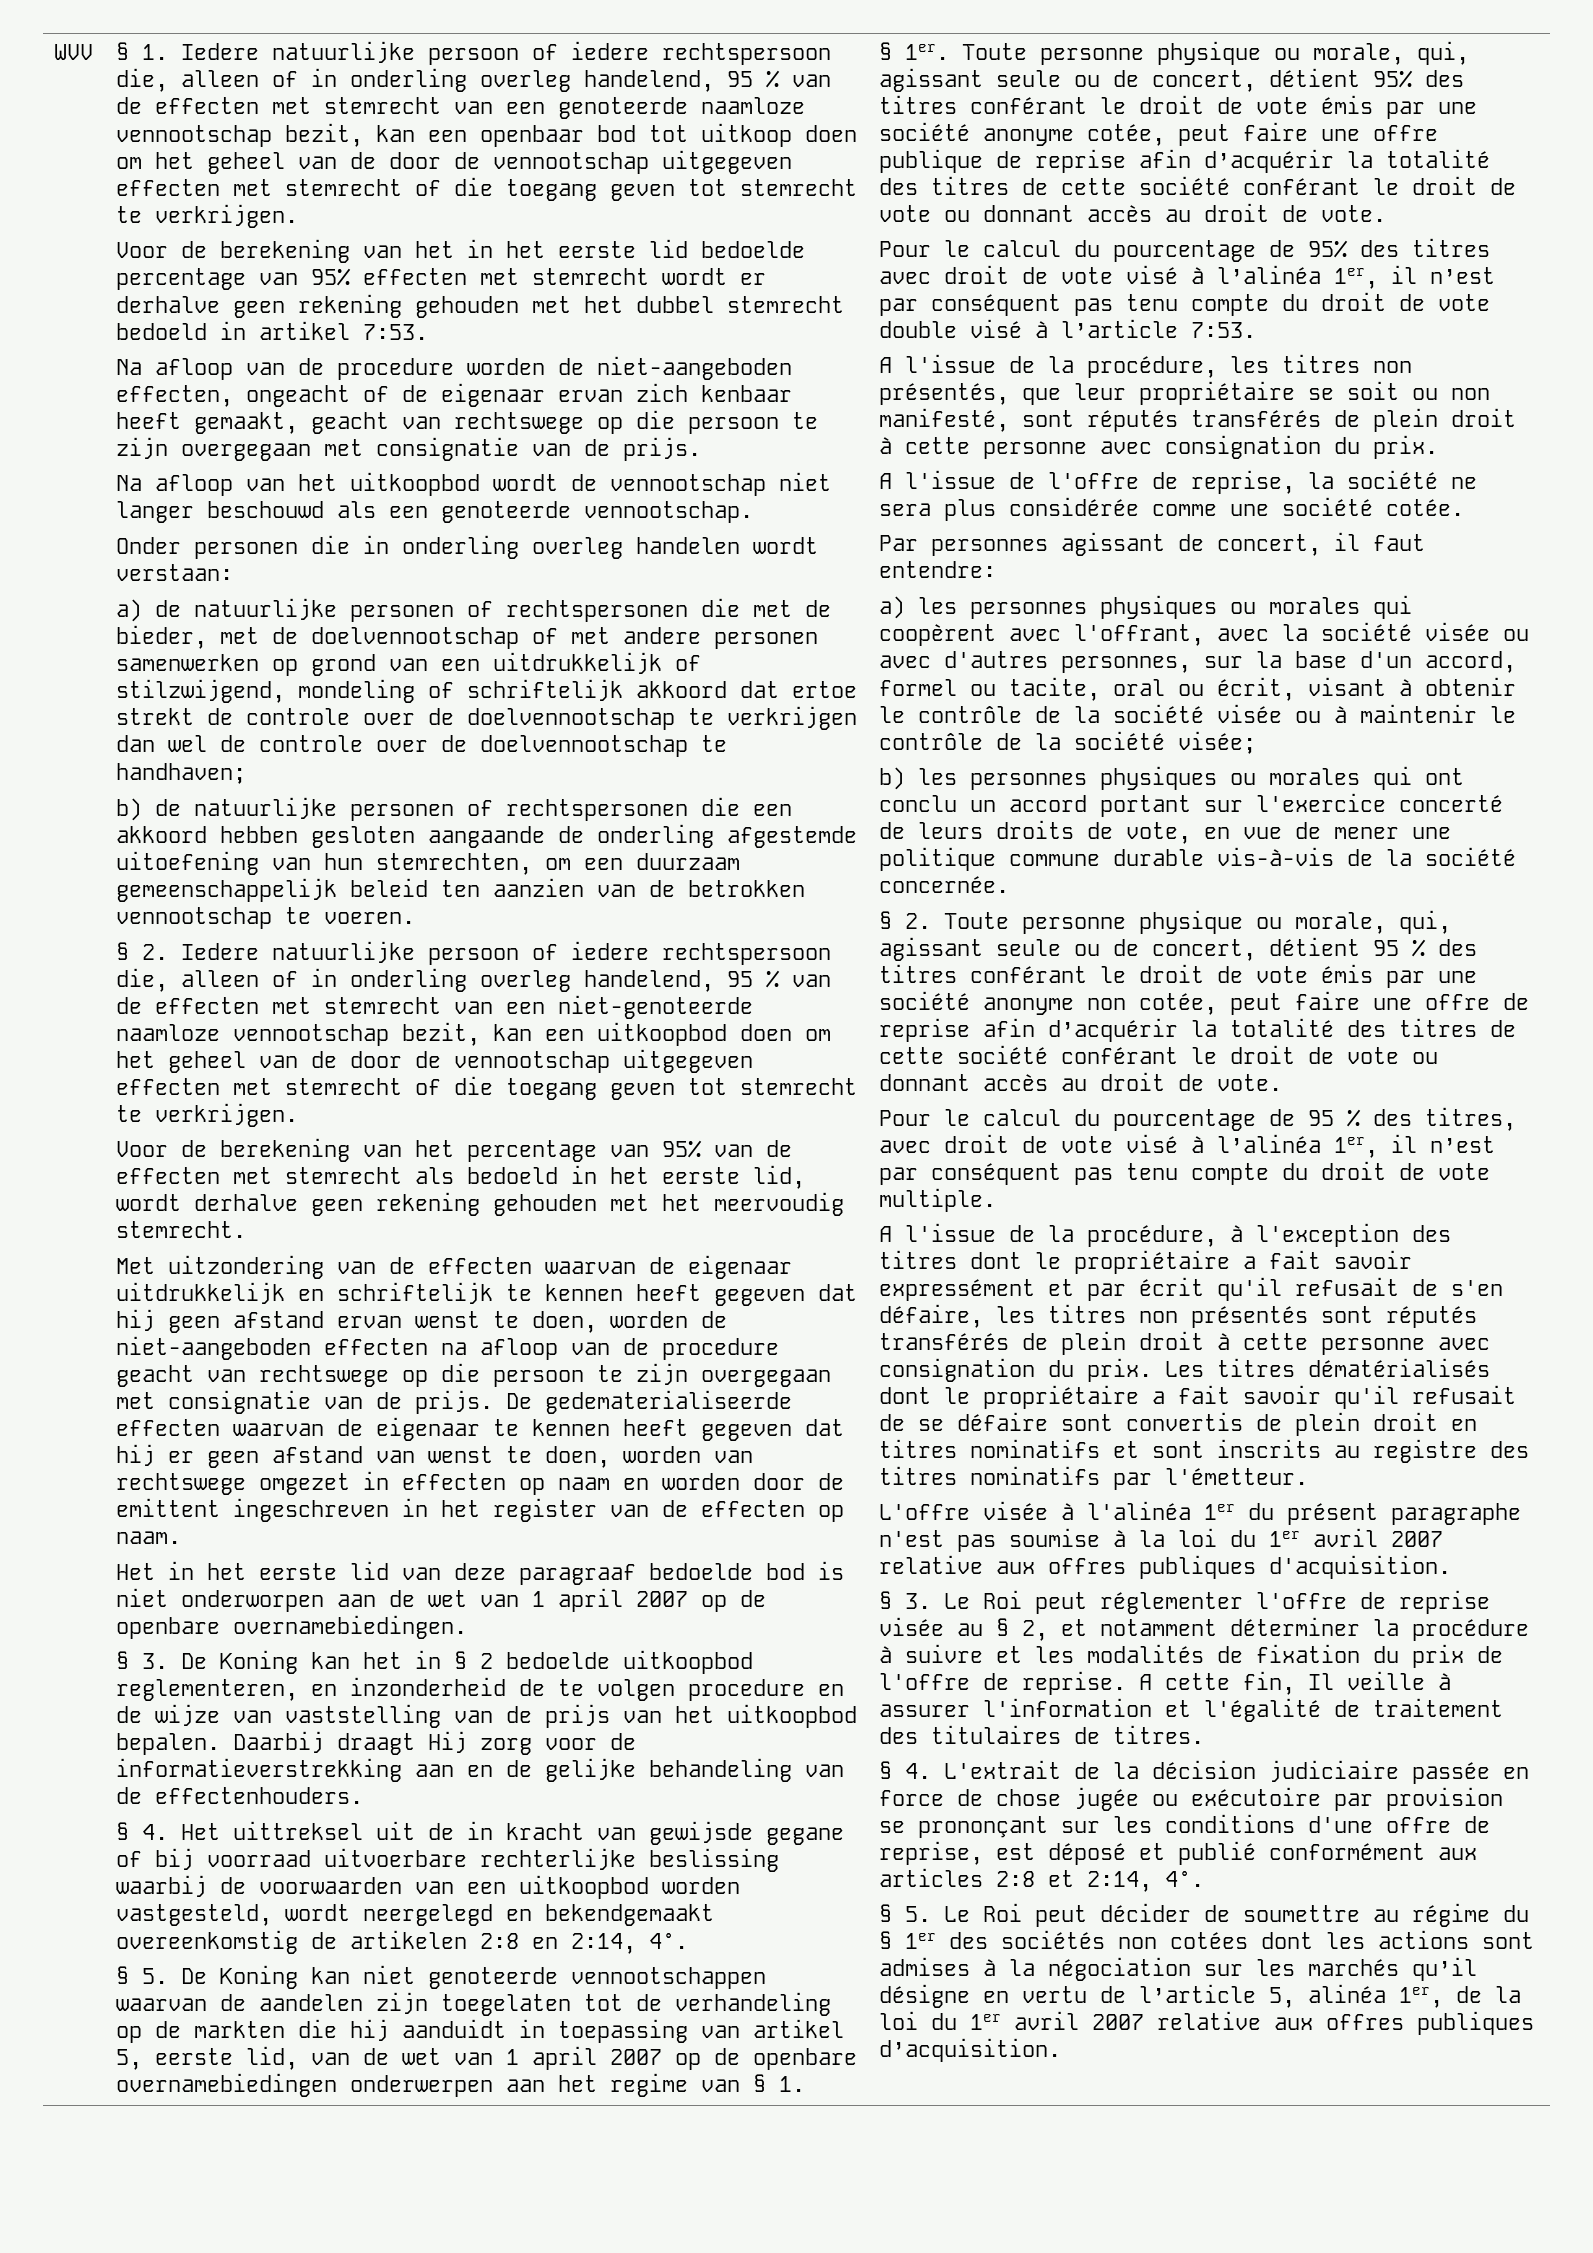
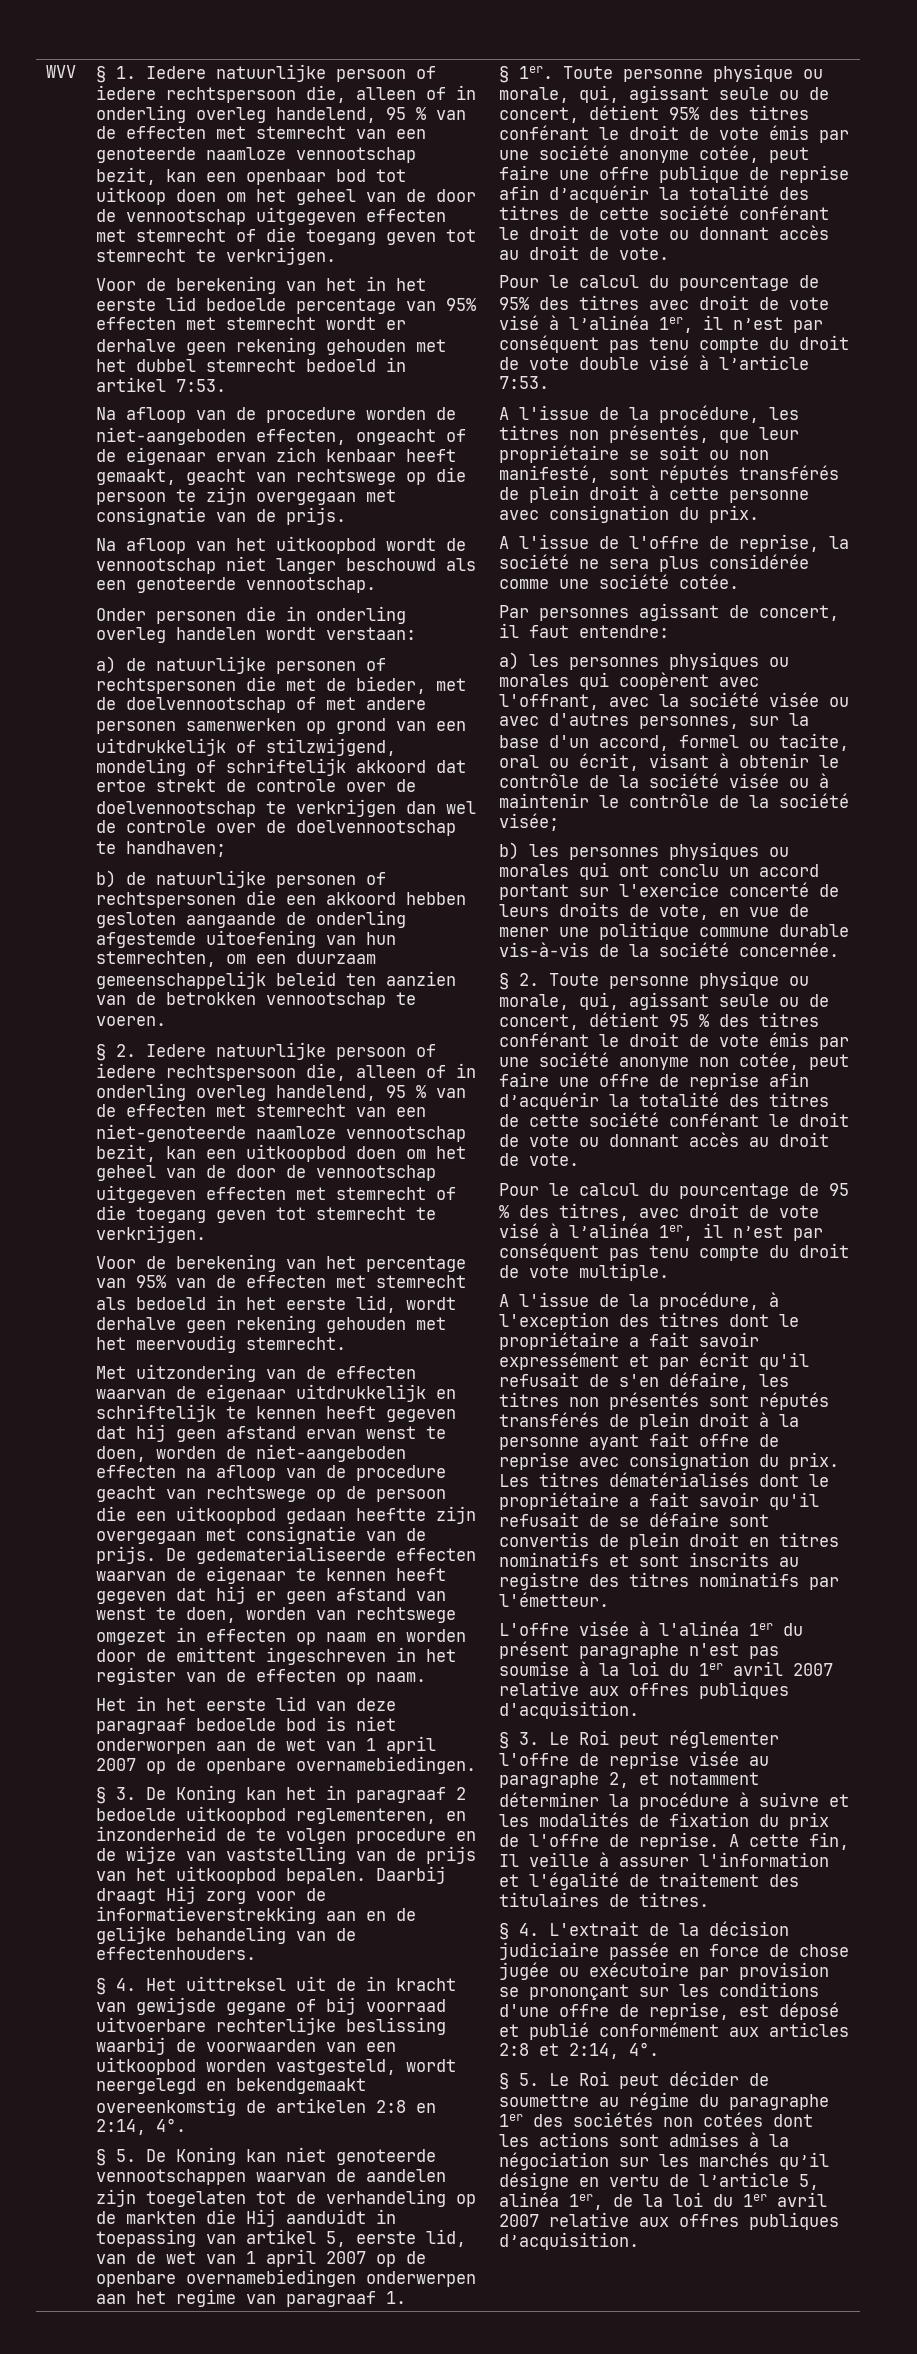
- Met uitzondering van de effecten waarvan de eigenaar uitdrukkelijk en schriftelijk te kennen heeft gegeven dat hij geen afstand ervan wenst te doen, worden de niet-aangeboden effecten na afloop van de procedure geacht van rechtswege op die persoon te zijn overgegaan met consignatie van de prijs.
+ Met uitzondering van de effecten waarvan de eigenaar uitdrukkelijk en schriftelijk te kennen heeft gegeven dat hij geen afstand ervan wenst te doen, worden de niet-aangeboden effecten na afloop van de procedure geacht van rechtswege op de persoon die een uitkoopbod gedaan heeftte zijn overgegaan met consignatie van de prijs.
- § 3. De Koning kan het in § 2 bedoelde uitkoopbod reglementeren, en inzonderheid de te volgen procedure en de wijze van vaststelling van de prijs van het uitkoopbod bepalen.
+ § 3. De Koning kan het in paragraaf 2 bedoelde uitkoopbod reglementeren, en inzonderheid de te volgen procedure en de wijze van vaststelling van de prijs van het uitkoopbod bepalen.
- § 5. De Koning kan niet genoteerde vennootschappen waarvan de aandelen zijn toegelaten tot de verhandeling op de markten die hij aanduidt in toepassing van artikel 5, eerste lid, van de wet van 1 april 2007 op de openbare overnamebiedingen onderwerpen aan het regime van § 1.
+ § 5. De Koning kan niet genoteerde vennootschappen waarvan de aandelen zijn toegelaten tot de verhandeling op de markten die Hij aanduidt in toepassing van artikel 5, eerste lid, van de wet van 1 april 2007 op de openbare overnamebiedingen onderwerpen aan het regime van paragraaf 1.
- A l'issue de la procédure, à l'exception des titres dont le propriétaire a fait savoir expressément et par écrit qu'il refusait de s'en défaire, les titres non présentés sont réputés transférés de plein droit à cette personne avec consignation du prix.
+ A l'issue de la procédure, à l'exception des titres dont le propriétaire a fait savoir expressément et par écrit qu'il refusait de s'en défaire, les titres non présentés sont réputés transférés de plein droit à la personne ayant fait offre de reprise avec consignation du prix.
- § 3. Le Roi peut réglementer l'offre de reprise visée au § 2, et notamment déterminer la procédure à suivre et les modalités de fixation du prix de l'offre de reprise.
+ § 3. Le Roi peut réglementer l'offre de reprise visée au paragraphe 2, et notamment déterminer la procédure à suivre et les modalités de fixation du prix de l'offre de reprise.
- § 5. Le Roi peut décider de soumettre au régime du § 1er des sociétés non cotées dont les actions sont admises à la négociation sur les marchés qu’il désigne en vertu de l’article 5, alinéa 1er, de la loi du 1er avril 2007 relative aux offres publiques d’acquisition.
+ § 5. Le Roi peut décider de soumettre au régime du paragraphe 1er des sociétés non cotées dont les actions sont admises à la négociation sur les marchés qu’il désigne en vertu de l’article 5, alinéa 1er, de la loi du 1er avril 2007 relative aux offres publiques d’acquisition.

